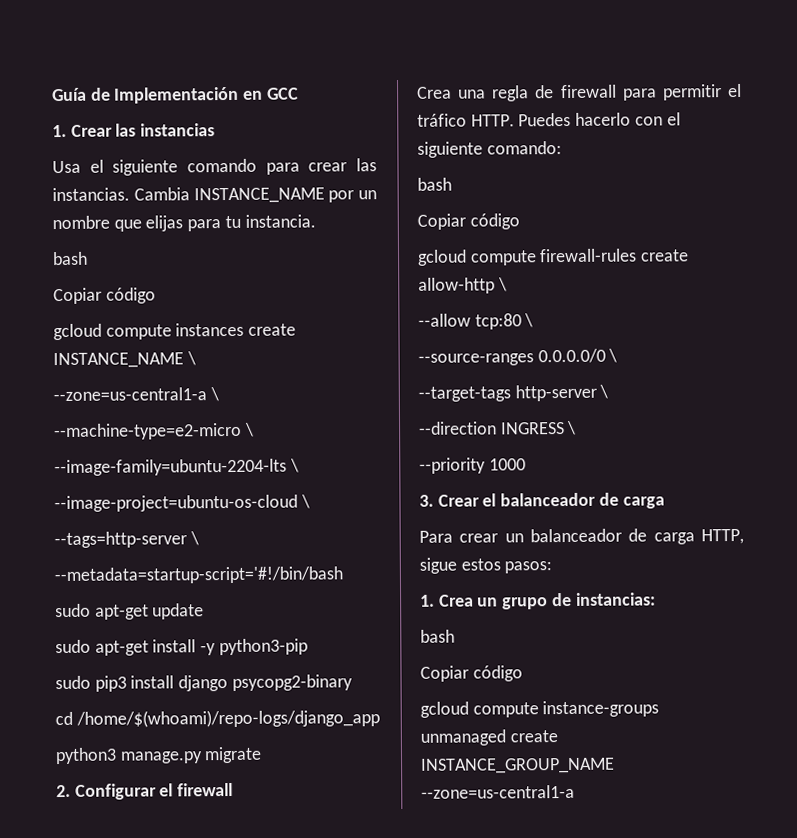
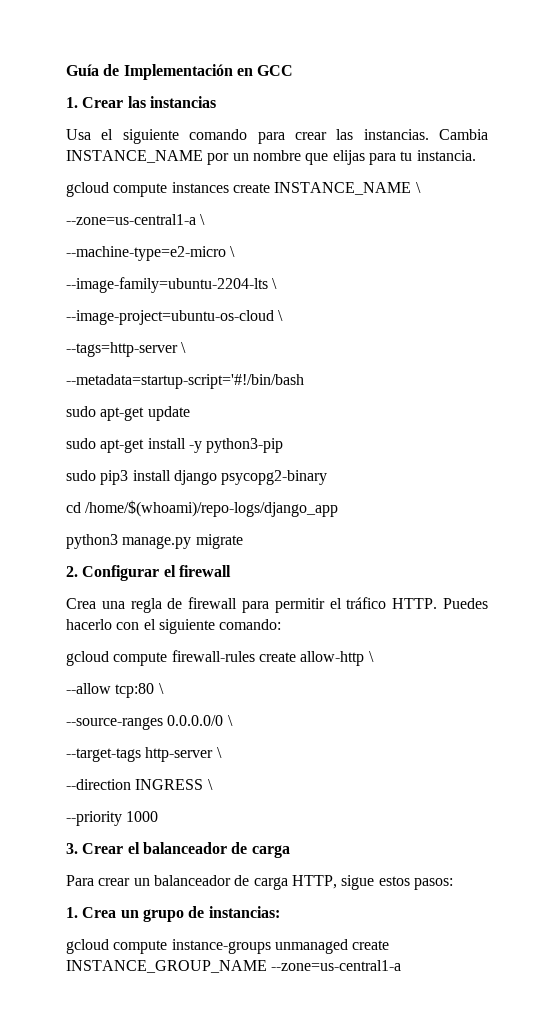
  Cambia INSTANCE_NAME por un nombre que elijas para tu instancia.
- bash
- Copiar código
  Puedes hacerlo con el siguiente comando:
- bash
- Copiar código
  1. Crea un grupo de instancias:
- bash
- Copiar código

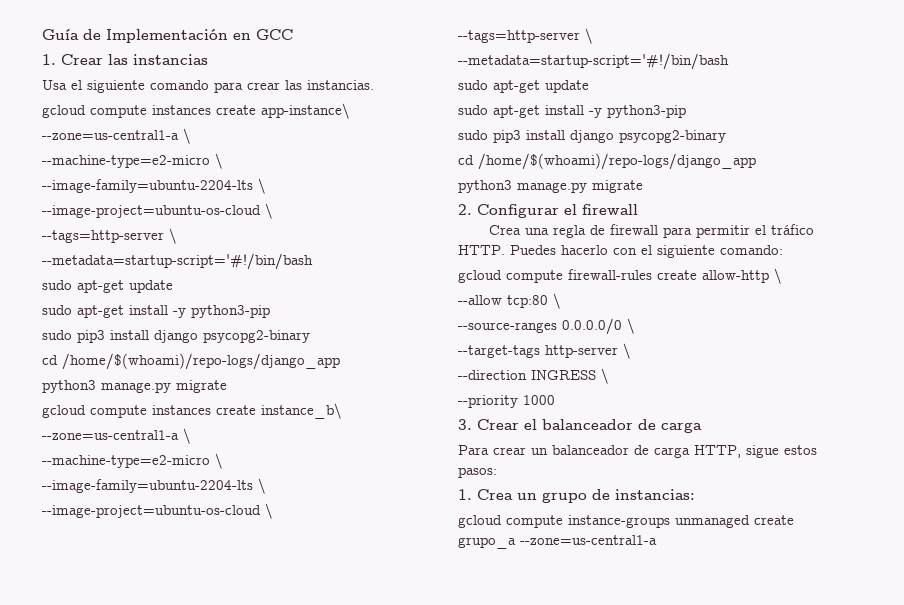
- Usa el siguiente comando para crear las instancias. Cambia INSTANCE_NAME por un nombre que elijas para tu instancia.
- gcloud compute instances create INSTANCE_NAME \
+ Usa el siguiente comando para crear las instancias.
+ gcloud compute instances create app-instance\
+ --zone=us-central1-a \
+ --machine-type=e2-micro \
+ --image-family=ubuntu-2204-lts \
+ --image-project=ubuntu-os-cloud \
+ --tags=http-server \
+ --metadata=startup-script='#!/bin/bash
+ sudo apt-get update
+ sudo apt-get install -y python3-pip
+ sudo pip3 install django psycopg2-binary
+ cd /home/$(whoami)/repo-logs/django_app
+ python3 manage.py migrate
+ gcloud compute instances create instance_b\
- gcloud compute instance-groups unmanaged create INSTANCE_GROUP_NAME --zone=us-central1-a
+ gcloud compute instance-groups unmanaged create grupo_a --zone=us-central1-a

